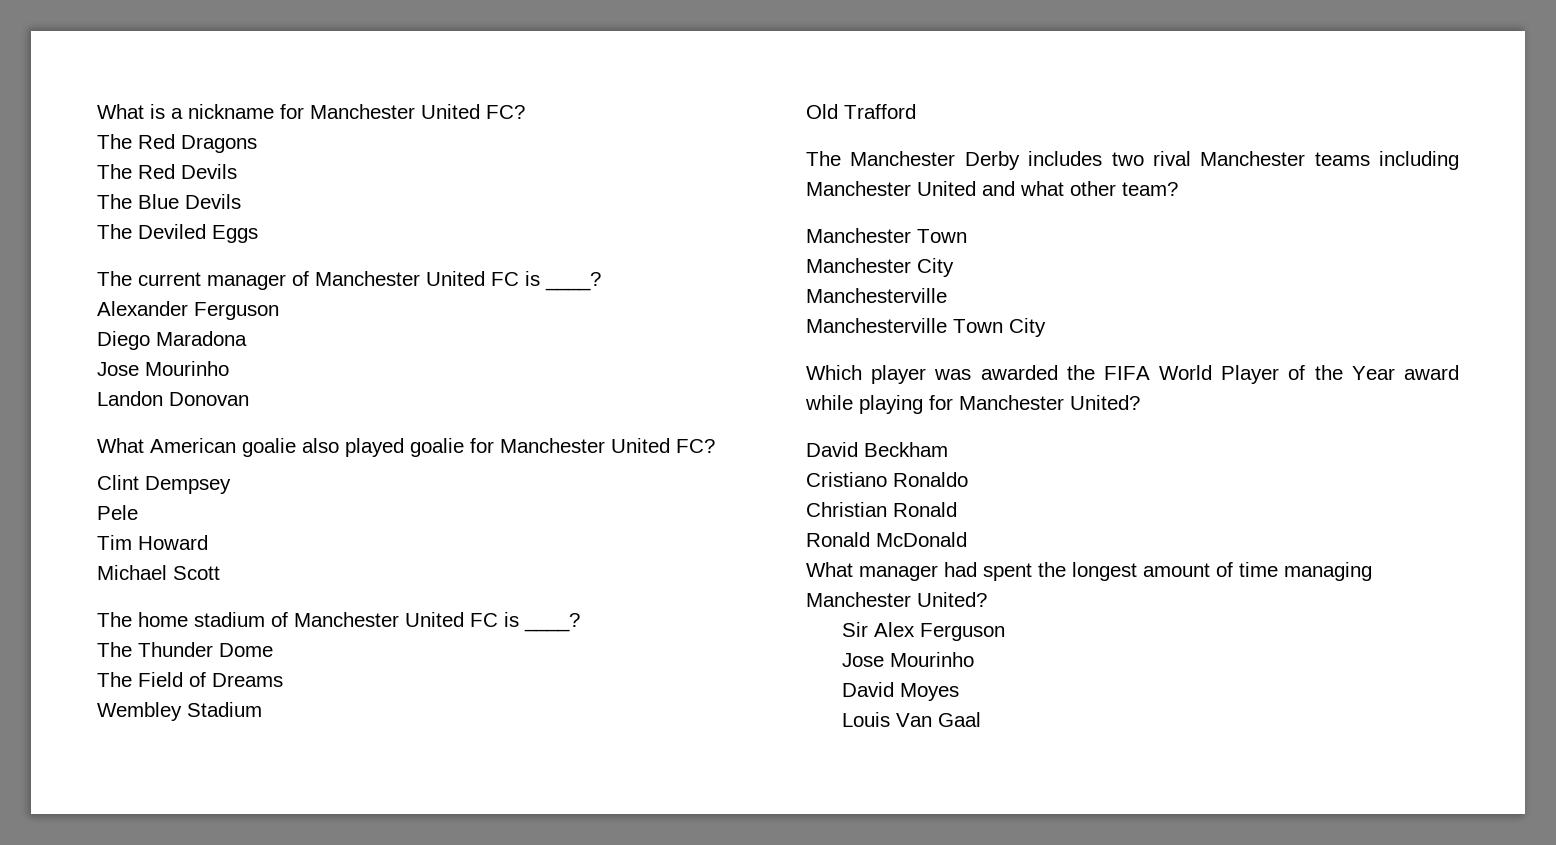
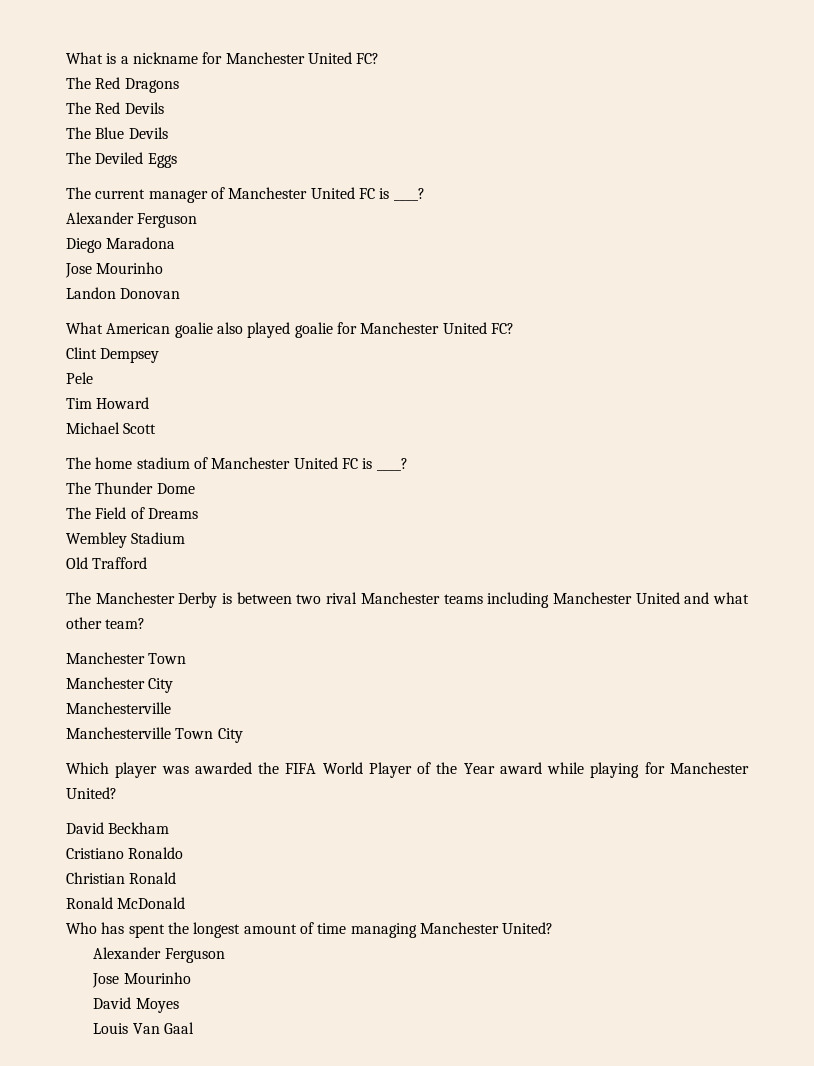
- The Manchester Derby includes two rival Manchester teams including Manchester United and what other team?
+ The Manchester Derby is between two rival Manchester teams including Manchester United and what other team?
- What manager had spent the longest amount of time managing Manchester United?
- Sir Alex Ferguson
+ Who has spent the longest amount of time managing Manchester United?
+ Alexander Ferguson

